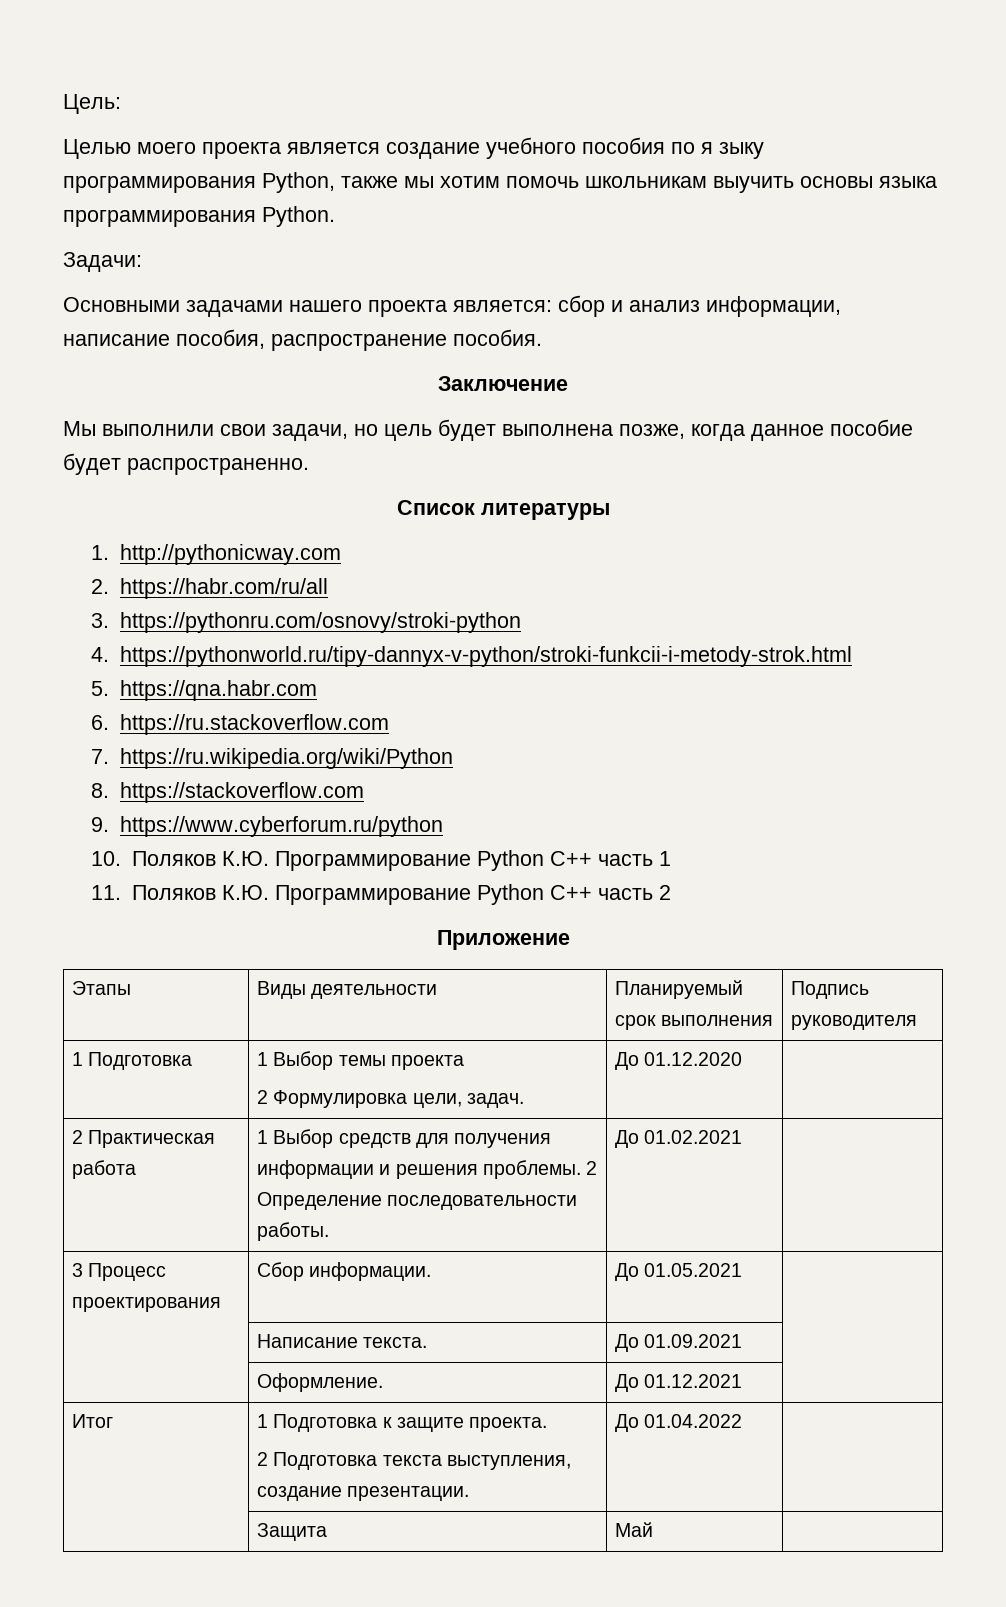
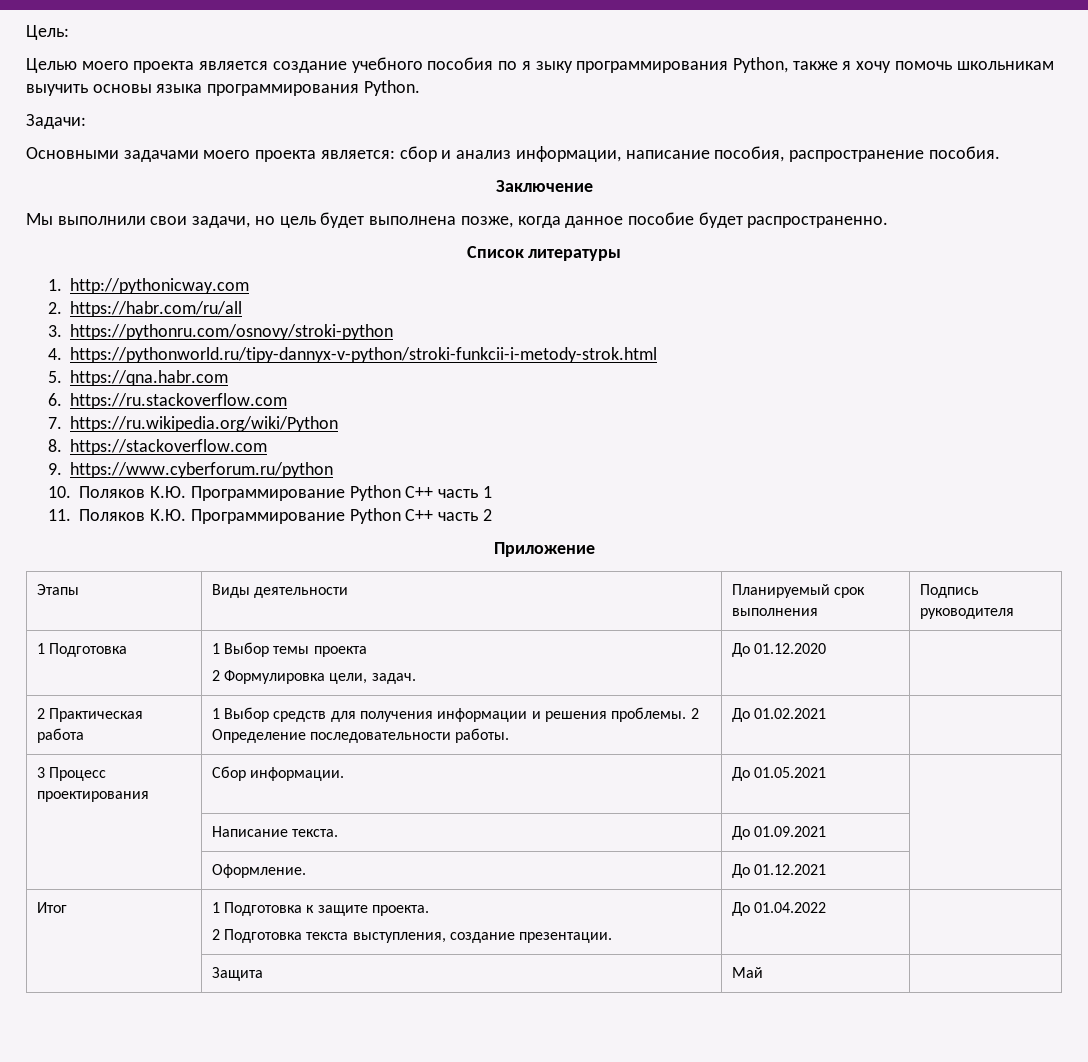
- Целью моего проекта является создание учебного пособия по я зыку программирования Python, также мы хотим помочь школьникам выучить основы языка программирования Python.
+ Целью моего проекта является создание учебного пособия по я зыку программирования Python, также я хочу помочь школьникам выучить основы языка программирования Python.
- Основными задачами нашего проекта является: сбор и анализ информации, написание пособия, распространение пособия.
+ Основными задачами моего проекта является: сбор и анализ информации, написание пособия, распространение пособия.

